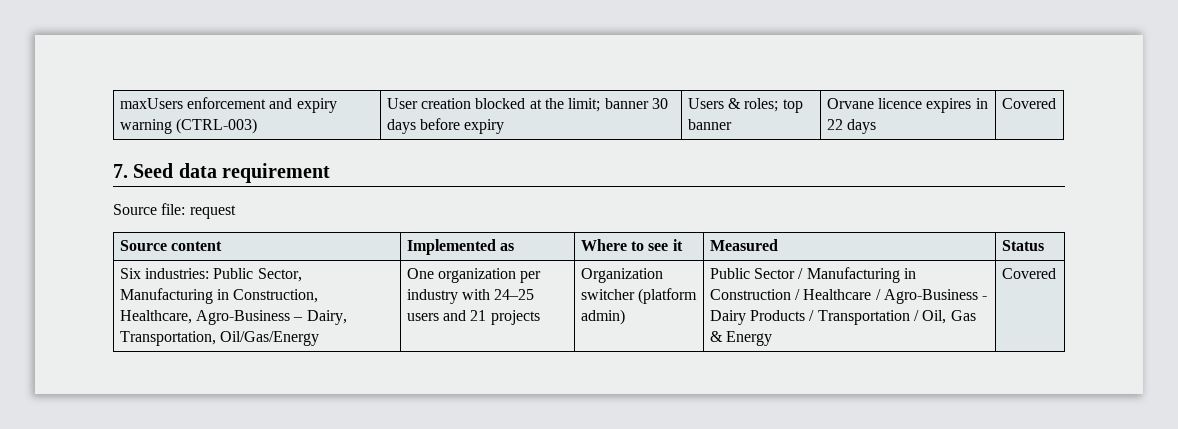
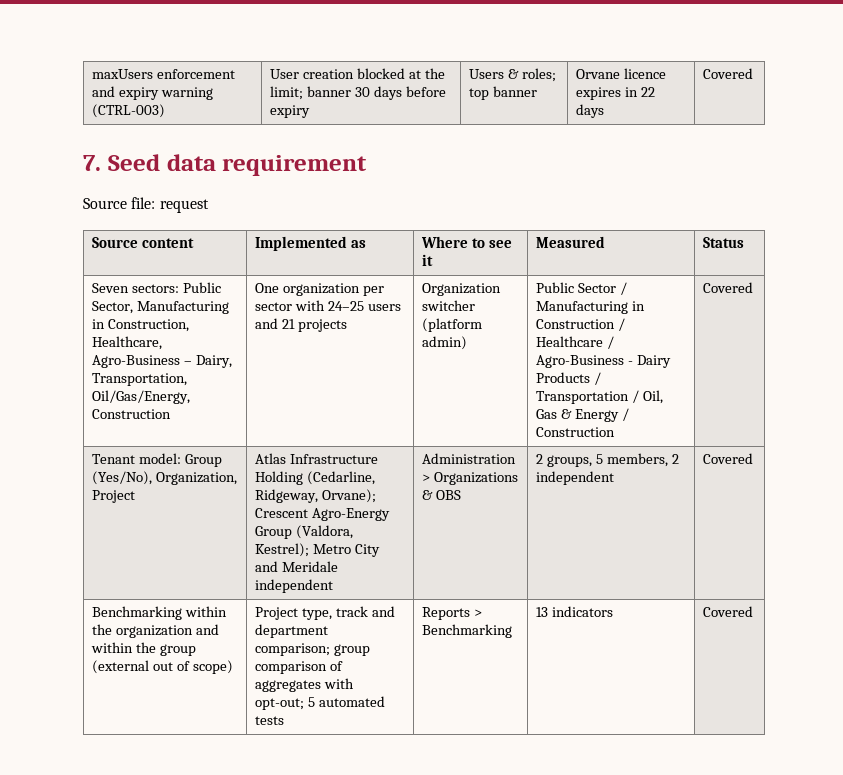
- Six industries: Public Sector, Manufacturing in Construction, Healthcare, Agro-Business – Dairy, Transportation, Oil/Gas/Energy
+ Seven sectors: Public Sector, Manufacturing in Construction, Healthcare, Agro-Business – Dairy, Transportation, Oil/Gas/Energy, Construction
- One organization per industry with 24–25 users and 21 projects
+ One organization per sector with 24–25 users and 21 projects
- Public Sector / Manufacturing in Construction / Healthcare / Agro-Business - Dairy Products / Transportation / Oil, Gas & Energy | Covered
+ Public Sector / Manufacturing in Construction / Healthcare / Agro-Business - Dairy Products / Transportation / Oil, Gas & Energy / Construction | Covered
+ Tenant model: Group (Yes/No), Organization, Project | Atlas Infrastructure Holding (Cedarline, Ridgeway, Orvane); Crescent Agro-Energy Group (Valdora, Kestrel); Metro City and Meridale independent | Administration > Organizations & OBS | 2 groups, 5 members, 2 independent | Covered
+ Benchmarking within the organization and within the group (external out of scope) | Project type, track and department comparison; group comparison of aggregates with opt-out; 5 automated tests | Reports > Benchmarking | 13 indicators | Covered

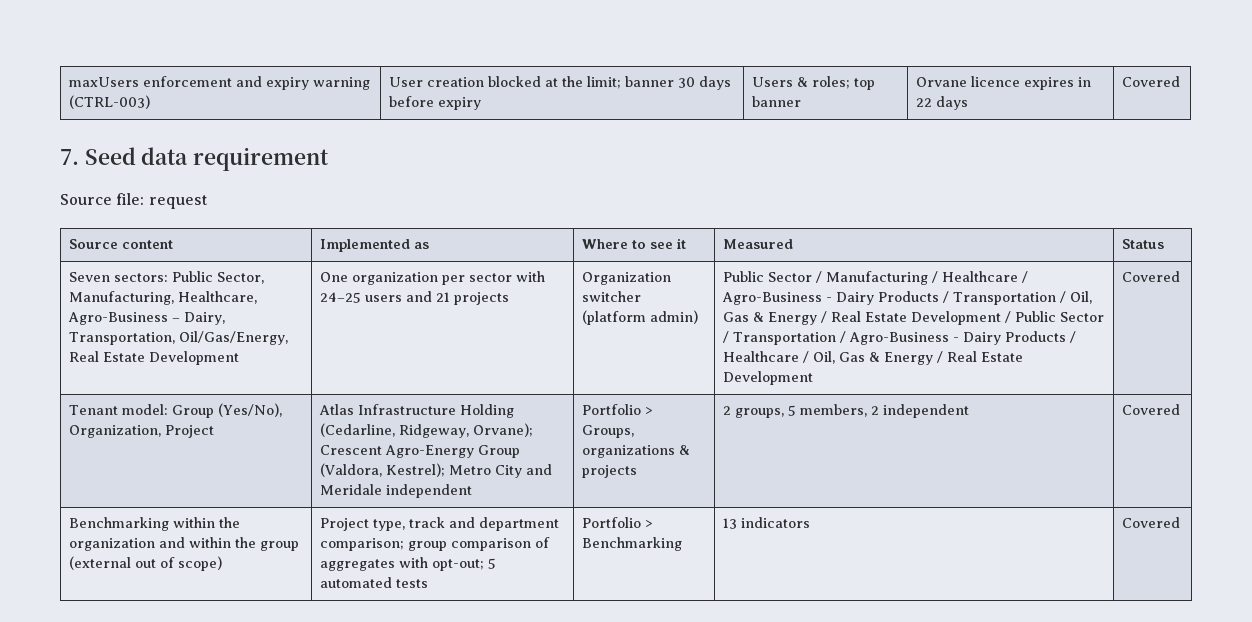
- Seven sectors: Public Sector, Manufacturing in Construction, Healthcare, Agro-Business – Dairy, Transportation, Oil/Gas/Energy, Construction
+ Seven sectors: Public Sector, Manufacturing, Healthcare, Agro-Business – Dairy, Transportation, Oil/Gas/Energy, Real Estate Development
- Public Sector / Manufacturing in Construction / Healthcare / Agro-Business - Dairy Products / Transportation / Oil, Gas & Energy / Construction
+ Public Sector / Manufacturing / Healthcare / Agro-Business - Dairy Products / Transportation / Oil, Gas & Energy / Real Estate Development / Public Sector / Transportation / Agro-Business - Dairy Products / Healthcare / Oil, Gas & Energy / Real Estate Development
- Tenant model: Group (Yes/No), Organization, Project | Atlas Infrastructure Holding (Cedarline, Ridgeway, Orvane); Crescent Agro-Energy Group (Valdora, Kestrel); Metro City and Meridale independent | Administration > Organizations & OBS | 2 groups, 5 members, 2 independent | Covered
+ Tenant model: Group (Yes/No), Organization, Project | Atlas Infrastructure Holding (Cedarline, Ridgeway, Orvane); Crescent Agro-Energy Group (Valdora, Kestrel); Metro City and Meridale independent | Portfolio > Groups, organizations & projects | 2 groups, 5 members, 2 independent | Covered
- Benchmarking within the organization and within the group (external out of scope) | Project type, track and department comparison; group comparison of aggregates with opt-out; 5 automated tests | Reports > Benchmarking | 13 indicators | Covered
+ Benchmarking within the organization and within the group (external out of scope) | Project type, track and department comparison; group comparison of aggregates with opt-out; 5 automated tests | Portfolio > Benchmarking | 13 indicators | Covered

